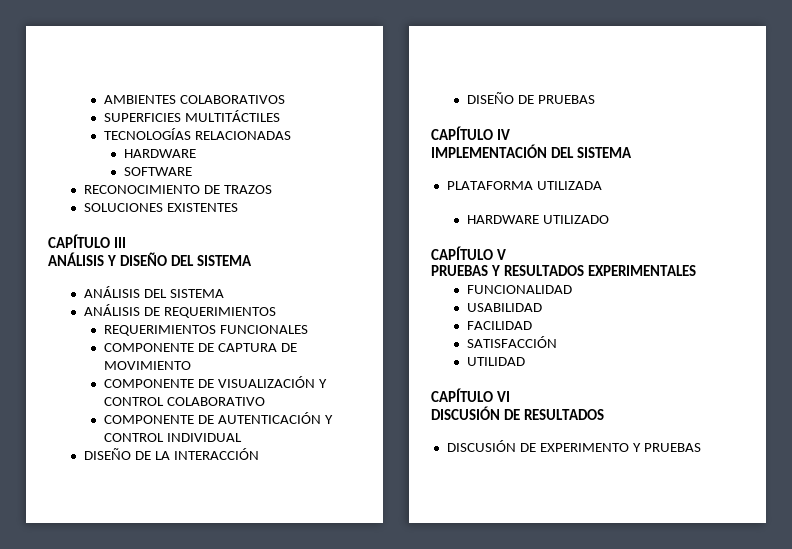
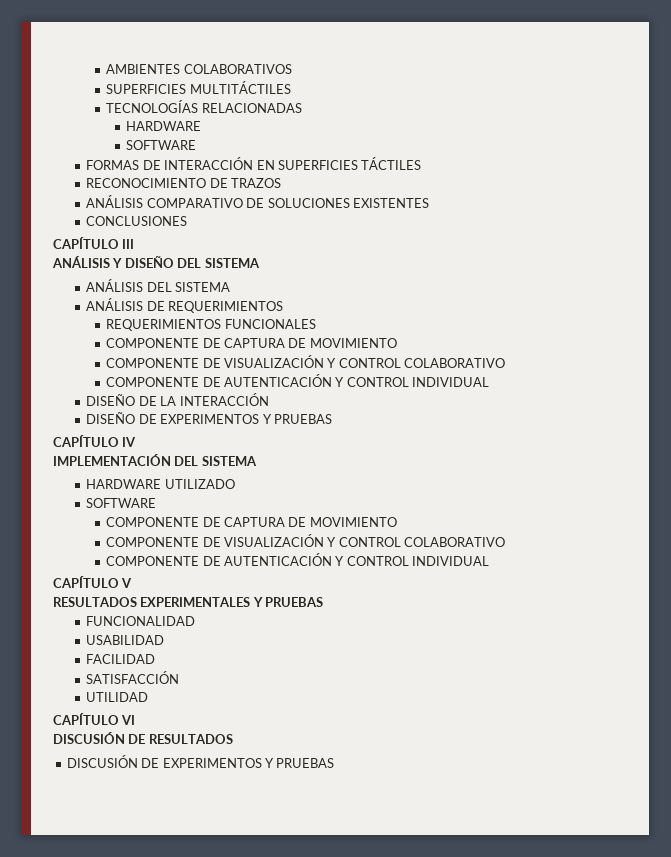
+ FORMAS DE INTERACCIÓN EN SUPERFICIES TÁCTILES
- SOLUCIONES EXISTENTES
+ ANÁLISIS COMPARATIVO DE SOLUCIONES EXISTENTES
+ CONCLUSIONES
- DISEÑO DE PRUEBAS
+ DISEÑO DE EXPERIMENTOS Y PRUEBAS
- PLATAFORMA UTILIZADA
  HARDWARE UTILIZADO
+ SOFTWARE
+ COMPONENTE DE CAPTURA DE MOVIMIENTO
+ COMPONENTE DE VISUALIZACIÓN Y CONTROL COLABORATIVO
+ COMPONENTE DE AUTENTICACIÓN Y CONTROL INDIVIDUAL
- PRUEBAS Y RESULTADOS EXPERIMENTALES
+ RESULTADOS EXPERIMENTALES Y PRUEBAS
- DISCUSIÓN DE EXPERIMENTO Y PRUEBAS
+ DISCUSIÓN DE EXPERIMENTOS Y PRUEBAS

